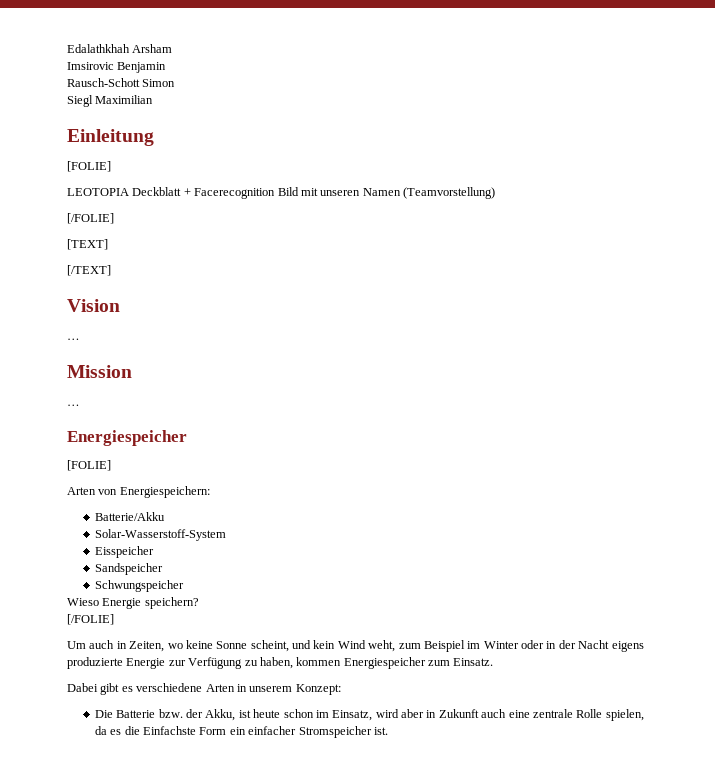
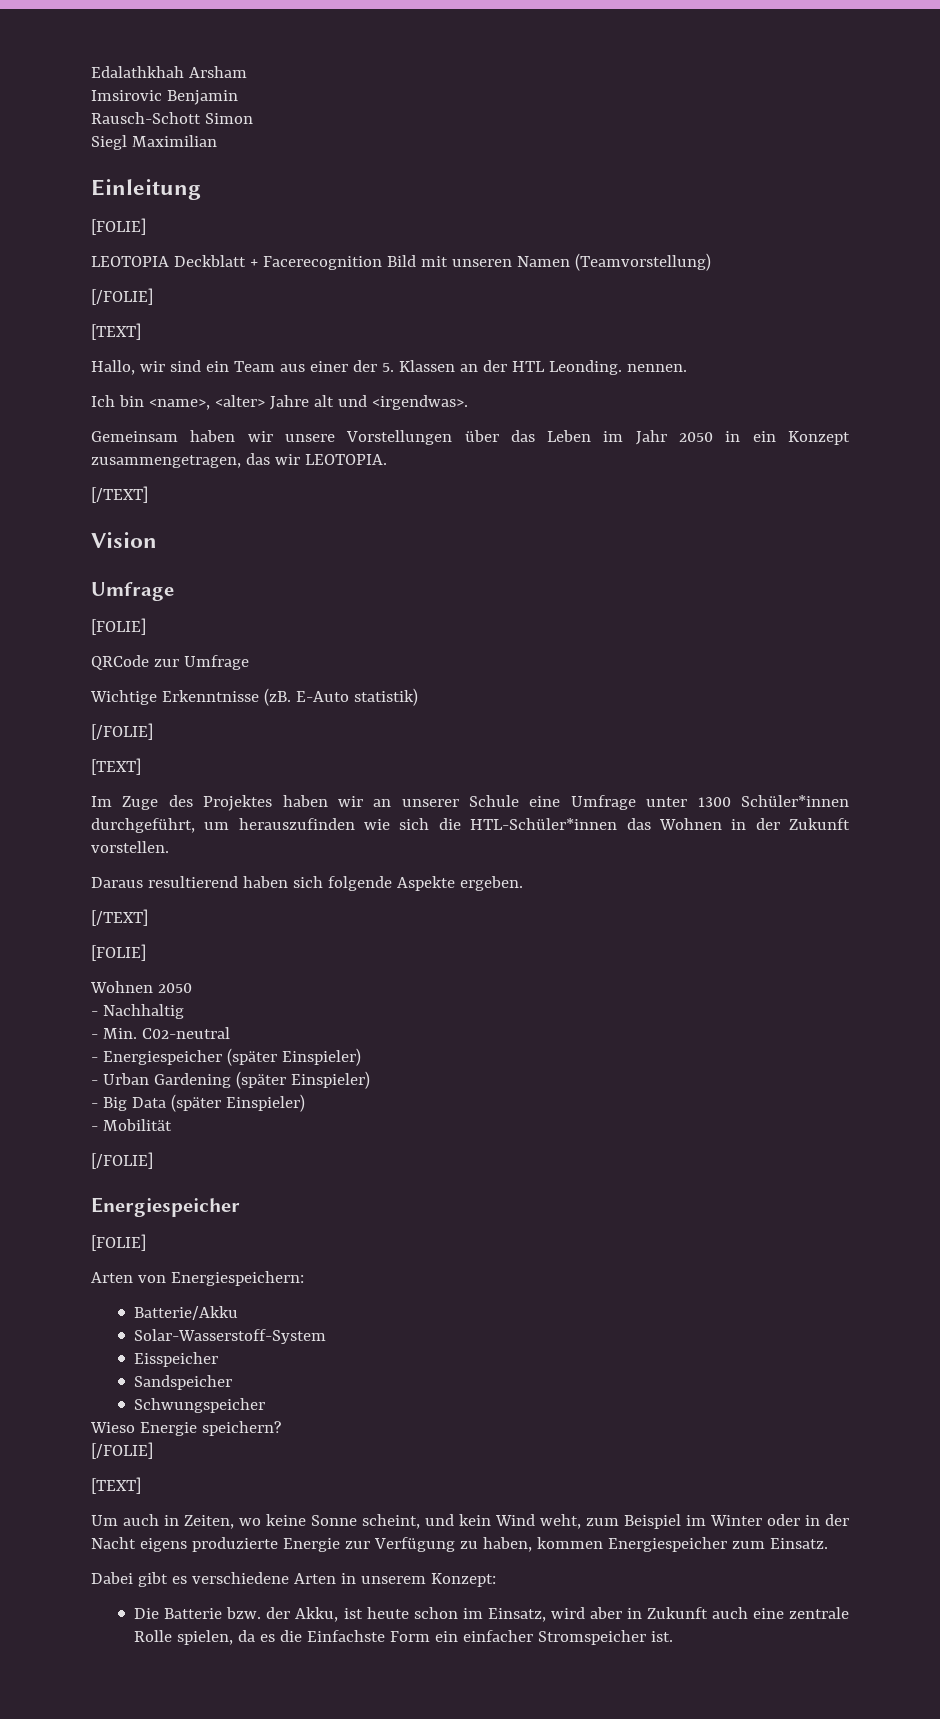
+ Hallo, wir sind ein Team aus einer der 5. Klassen an der HTL Leonding. nennen.
+ Ich bin <name>, <alter> Jahre alt und <irgendwas>.
+ Gemeinsam haben wir unsere Vorstellungen über das Leben im Jahr 2050 in ein Konzept zusammengetragen, das wir LEOTOPIA.
  [/TEXT]
  Vision
- …
- Mission
- …
+ Umfrage
+ [FOLIE]
+ QRCode zur Umfrage
+ Wichtige Erkenntnisse (zB. E-Auto statistik)
+ [/FOLIE]
+ [TEXT]
+ Im Zuge des Projektes haben wir an unserer Schule eine Umfrage unter 1300 Schüler*innen durchgeführt, um herauszufinden wie sich die HTL-Schüler*innen das Wohnen in der Zukunft vorstellen.
+ Daraus resultierend haben sich folgende Aspekte ergeben.
+ [/TEXT]
+ [FOLIE]
+ Wohnen 2050
+ - Nachhaltig
+ - Min. C02-neutral
+ - Energiespeicher (später Einspieler)
+ - Urban Gardening (später Einspieler)
+ - Big Data (später Einspieler)
+ - Mobilität
+ [/FOLIE]
  Wieso Energie speichern?
  [/FOLIE]
+ [TEXT]

